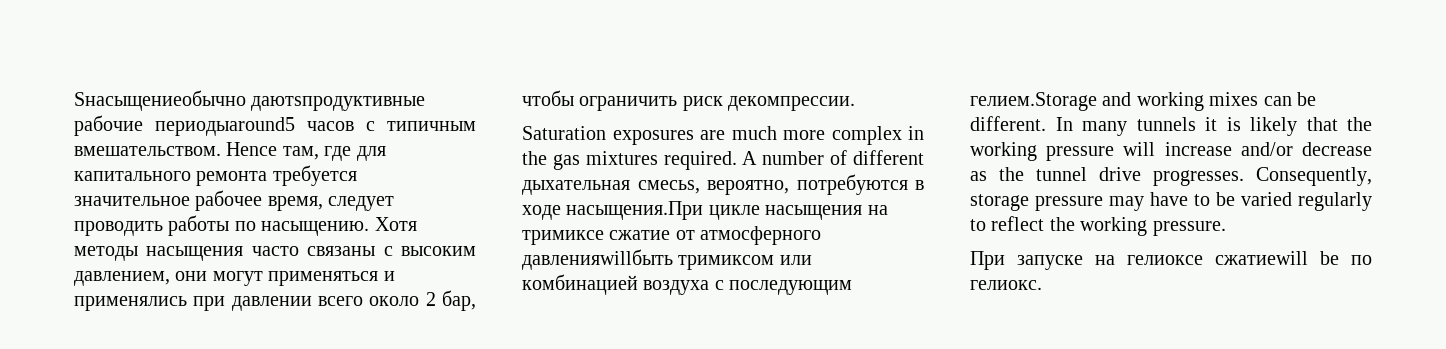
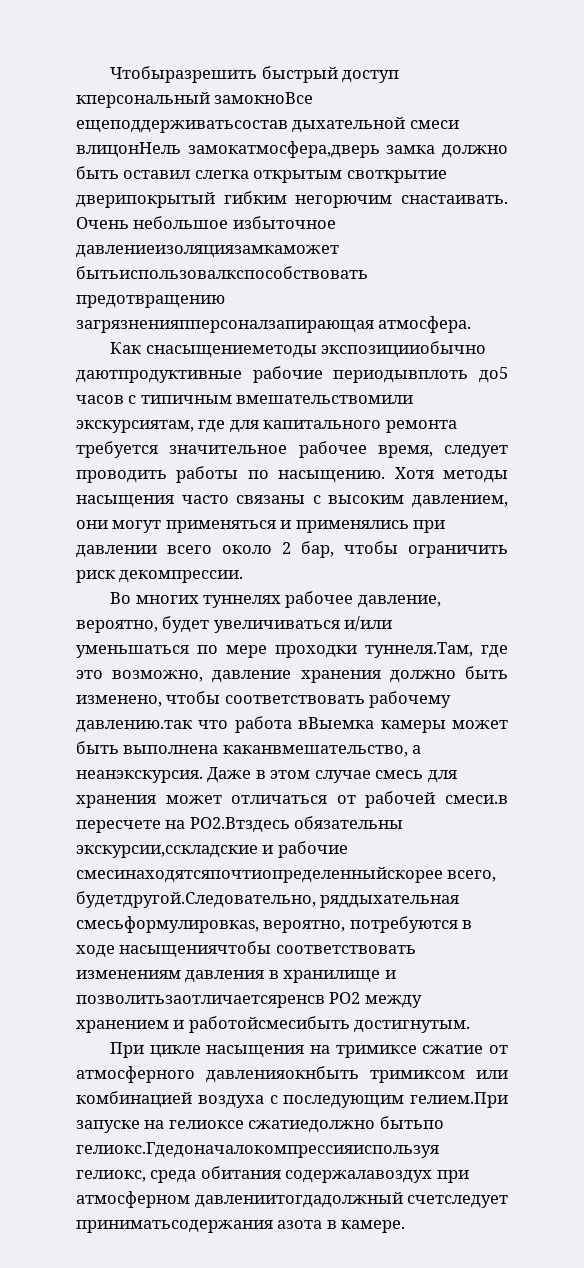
- Sнасыщениеобычно даютsпродуктивные рабочие периодыaround5 часов с типичным вмешательством. Hence там, где для капитального ремонта требуется значительное рабочее время, следует проводить работы по насыщению.
+ Чтобыразрешить быстрый доступ кперсональный замокноВсе ещеподдерживатьсостав дыхательной смеси влицонНель замокатмосфера,дверь замка должно быть оставил слегка открытым своткрытие дверипокрытый гибким негорючим cнастаивать. Очень небольшое избыточное давлениеизоляциязамкаможет бытьиспользовалкспособствовать предотвращению загрязненияпперсоналзапирающая атмосфера.
+ Как снасыщениеметоды экспозицииобычно даютпродуктивные рабочие периодывплоть до5 часов с типичным вмешательствомили экскурсиятам, где для капитального ремонта требуется значительное рабочее время, следует проводить работы по насыщению.
- Saturation exposures are much more complex in the gas mixtures required. A number of different дыхательная смесьs, вероятно, потребуются в ходе насыщения.При цикле насыщения на тримиксе сжатие от атмосферного давленияwillбыть тримиксом или комбинацией воздуха с последующим гелием.Storage and working mixes can be different. In many tunnels it is likely that the working pressure will increase and/or decrease as the tunnel drive progresses. Consequently, storage pressure may have to be varied regularly to reflect the working pressure.
- При запуске на гелиоксе сжатиеwill be по гелиокс.
+ Во многих туннелях рабочее давление, вероятно, будет увеличиваться и/или уменьшаться по мере проходки туннеля.Там, где это возможно, давление хранения должно быть изменено, чтобы соответствовать рабочему давлению.так что работа вВыемка камеры может быть выполнена каканвмешательство, а неанэкскурсия. Даже в этом случае смесь для хранения может отличаться от рабочей смеси.в пересчете на PO2.Втздесь обязательны экскурсии,сскладские и рабочие смесинаходятсяпочтиопределенныйскорее всего, будетдругой.Следовательно, ряддыхательная смесьформулировкаs, вероятно, потребуются в ходе насыщениячтобы соответствовать изменениям давления в хранилище и позволитьзаотличаетсяренсв PO2 между хранением и работойсмесибыть достигнутым.
+ При цикле насыщения на тримиксе сжатие от атмосферного давленияокнбыть тримиксом или комбинацией воздуха с последующим гелием.При запуске на гелиоксе сжатиедолжно бытьпо гелиокс.Гдедоначалокомпрессияиспользуя гелиокс, среда обитания содержалавоздух при атмосферном давлениитогдадолжный счетследует приниматьсодержания азота в камере.

